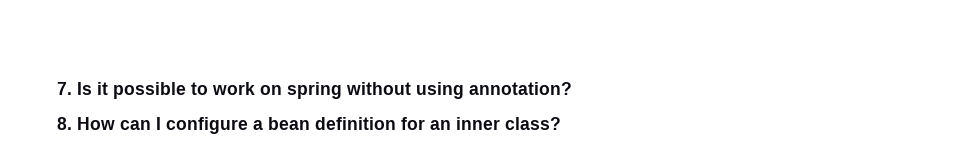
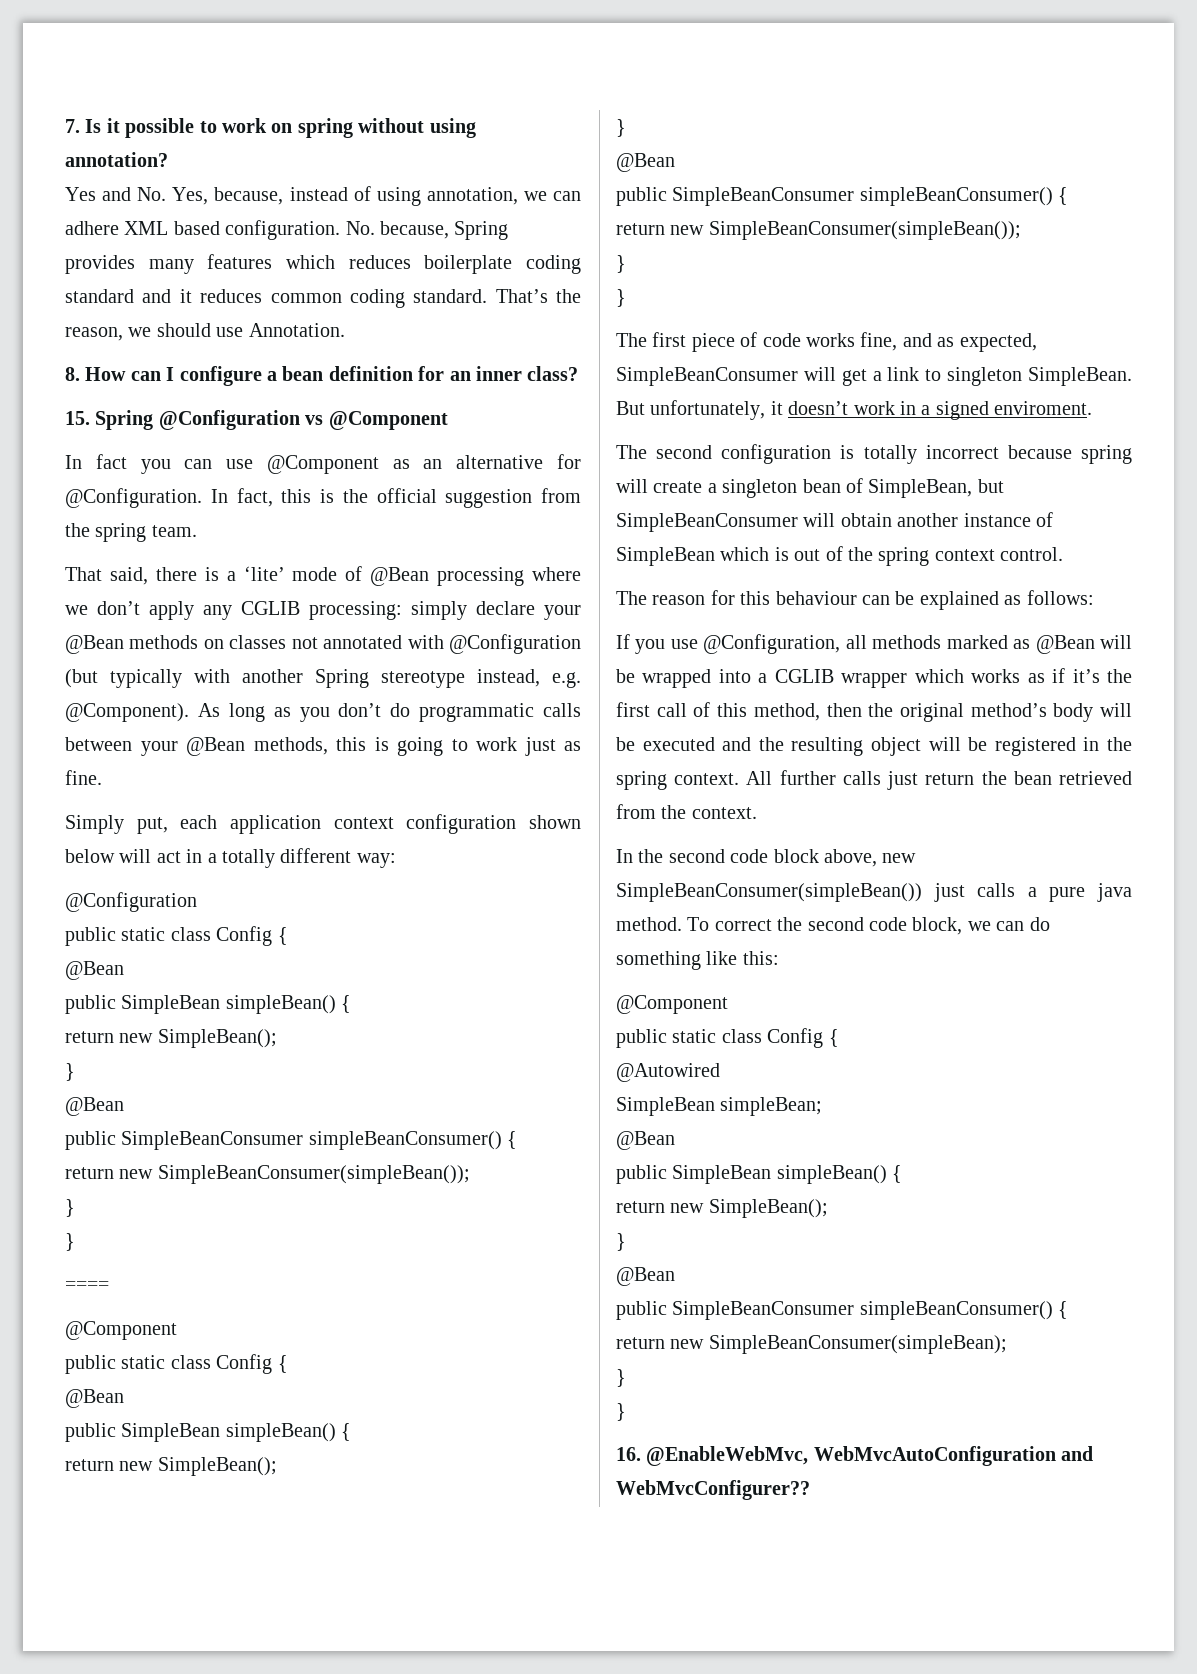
+ Yes and No. Yes, because, instead of using annotation, we can adhere XML based configuration. No. because, Spring provides many features which reduces boilerplate coding standard and it reduces common coding standard. That’s the reason, we should use Annotation.
+ 15. Spring @Configuration vs @Component
+ In fact you can use @Component as an alternative for @Configuration. In fact, this is the official suggestion from the spring team.
+ That said, there is a ‘lite’ mode of @Bean processing where we don’t apply any CGLIB processing: simply declare your @Bean methods on classes not annotated with @Configuration (but typically with another Spring stereotype instead, e.g. @Component). As long as you don’t do programmatic calls between your @Bean methods, this is going to work just as fine.
+ Simply put, each application context configuration shown below will act in a totally different way:
+ @Configuration
+ public static class Config {
+ @Bean
+ public SimpleBean simpleBean() {
+ return new SimpleBean();
+ }
+ @Bean
+ public SimpleBeanConsumer simpleBeanConsumer() {
+ return new SimpleBeanConsumer(simpleBean());
+ }
+ }
+ ====
+ @Component
+ public static class Config {
+ @Bean
+ public SimpleBean simpleBean() {
+ return new SimpleBean();
+ }
+ @Bean
+ public SimpleBeanConsumer simpleBeanConsumer() {
+ return new SimpleBeanConsumer(simpleBean());
+ }
+ }
+ The first piece of code works fine, and as expected, SimpleBeanConsumer will get a link to singleton SimpleBean. But unfortunately, it doesn’t work in a signed enviroment.
+ The second configuration is totally incorrect because spring will create a singleton bean of SimpleBean, but SimpleBeanConsumer will obtain another instance of SimpleBean which is out of the spring context control.
+ The reason for this behaviour can be explained as follows:
+ If you use @Configuration, all methods marked as @Bean will be wrapped into a CGLIB wrapper which works as if it’s the first call of this method, then the original method’s body will be executed and the resulting object will be registered in the spring context. All further calls just return the bean retrieved from the context.
+ In the second code block above, new SimpleBeanConsumer(simpleBean()) just calls a pure java method. To correct the second code block, we can do something like this:
+ @Component
+ public static class Config {
+ @Autowired
+ SimpleBean simpleBean;
+ @Bean
+ public SimpleBean simpleBean() {
+ return new SimpleBean();
+ }
+ @Bean
+ public SimpleBeanConsumer simpleBeanConsumer() {
+ return new SimpleBeanConsumer(simpleBean);
+ }
+ }
+ 16. @EnableWebMvc, WebMvcAutoConfiguration and WebMvcConfigurer??

